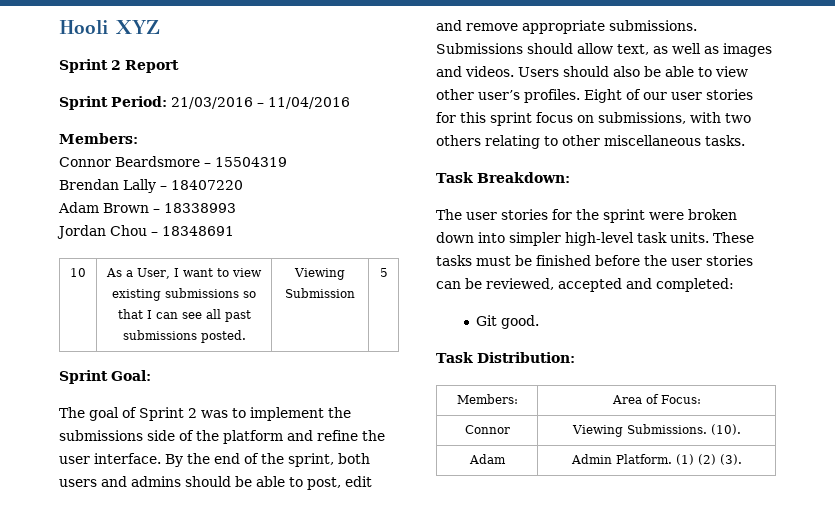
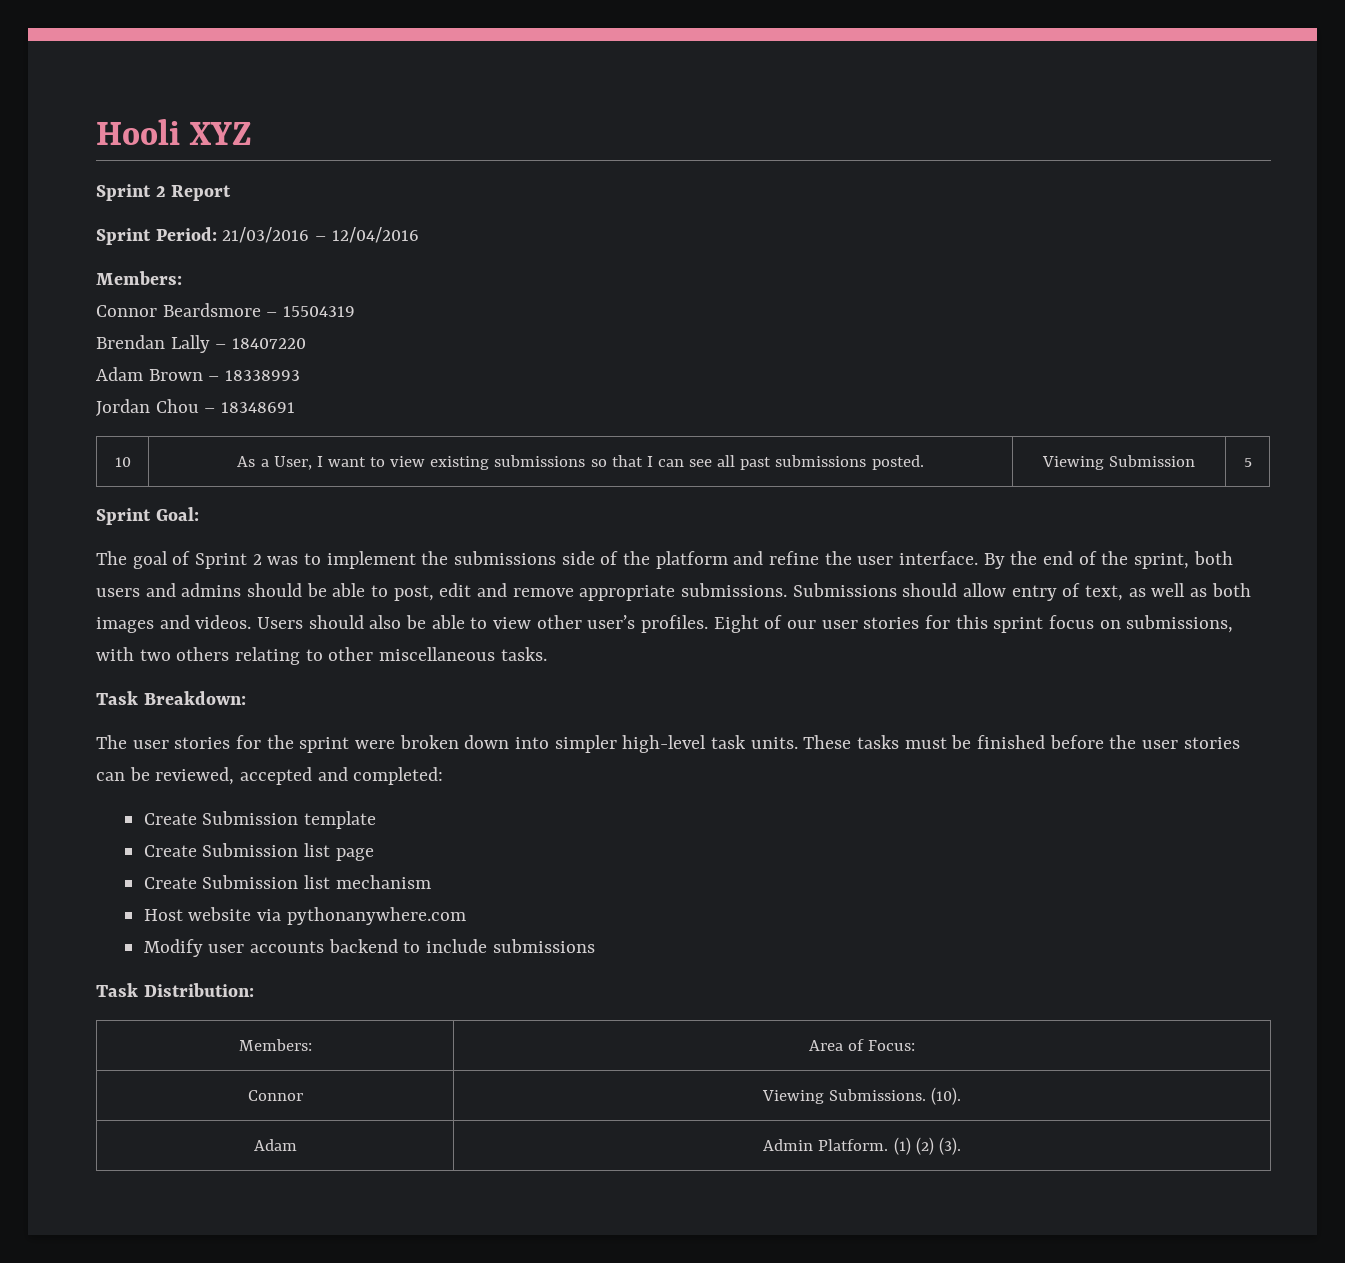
- Sprint Period: 21/03/2016 – 11/04/2016
+ Sprint Period: 21/03/2016 – 12/04/2016
- Submissions should allow text, as well as images and videos.
+ Submissions should allow entry of text, as well as both images and videos.
- Git good.
+ Create Submission template
+ Create Submission list page
+ Create Submission list mechanism
+ Host website via pythonanywhere.com
+ Modify user accounts backend to include submissions

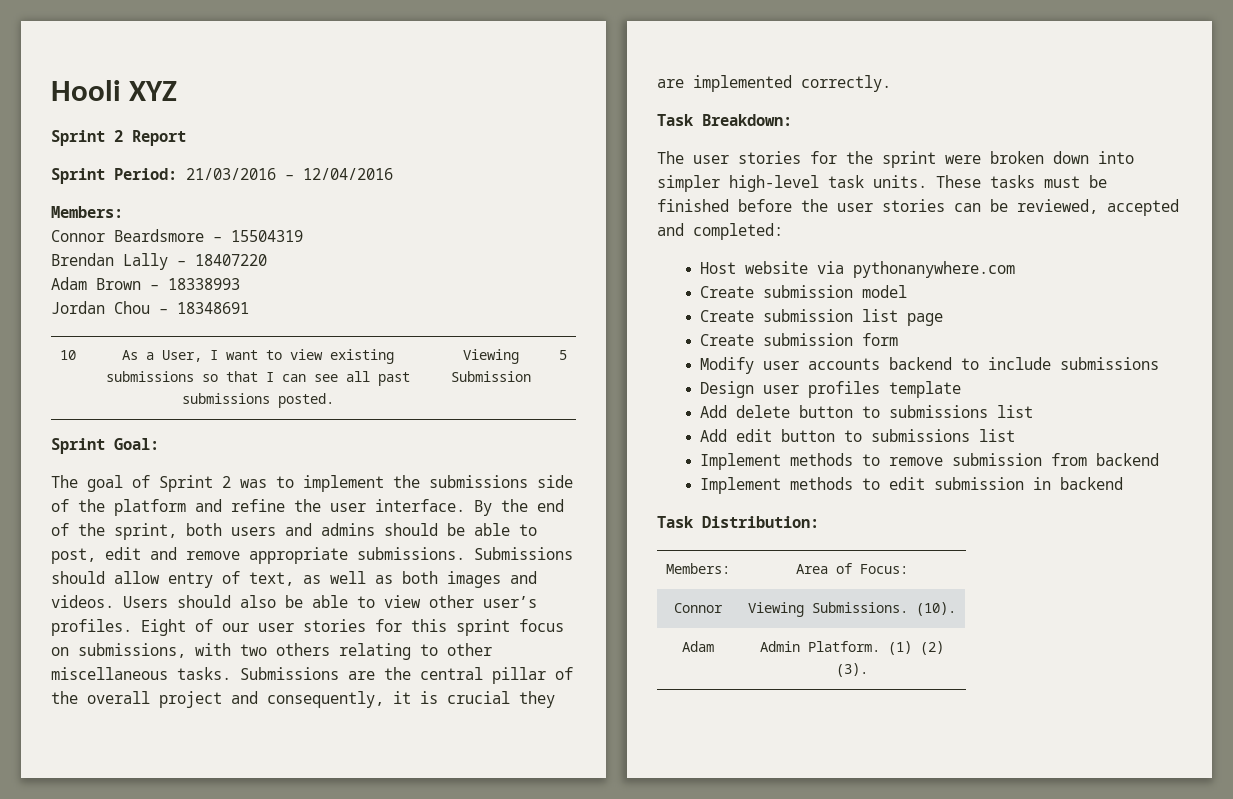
+ Submissions are the central pillar of the overall project and consequently, it is crucial they are implemented correctly.
- Create Submission template
- Create Submission list page
- Create Submission list mechanism
  Host website via pythonanywhere.com
+ Create submission model
+ Create submission list page
+ Create submission form
+ Design user profiles template
+ Add delete button to submissions list
+ Add edit button to submissions list
+ Implement methods to remove submission from backend
+ Implement methods to edit submission in backend

